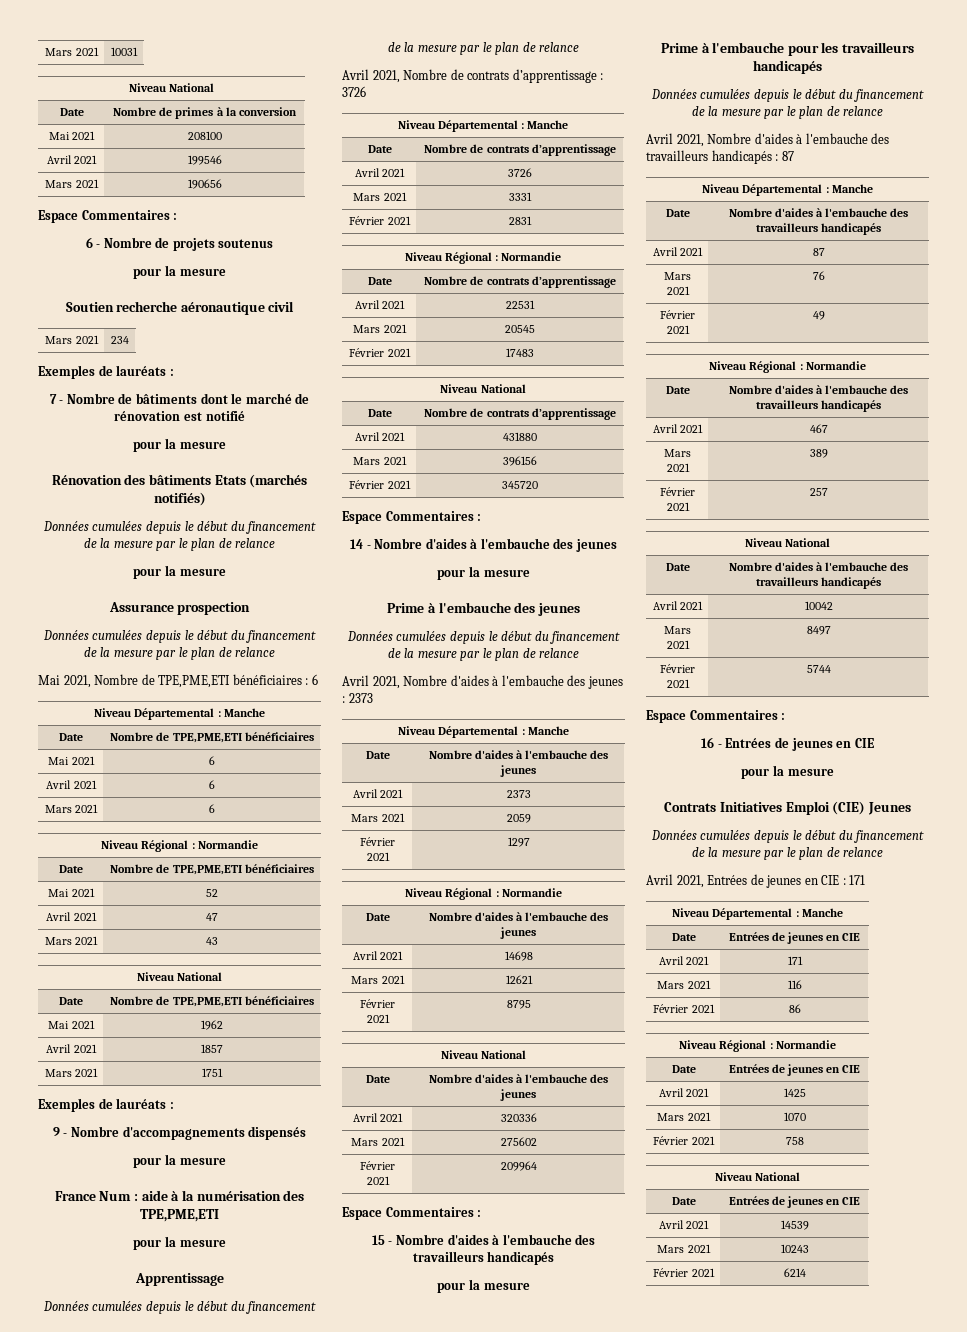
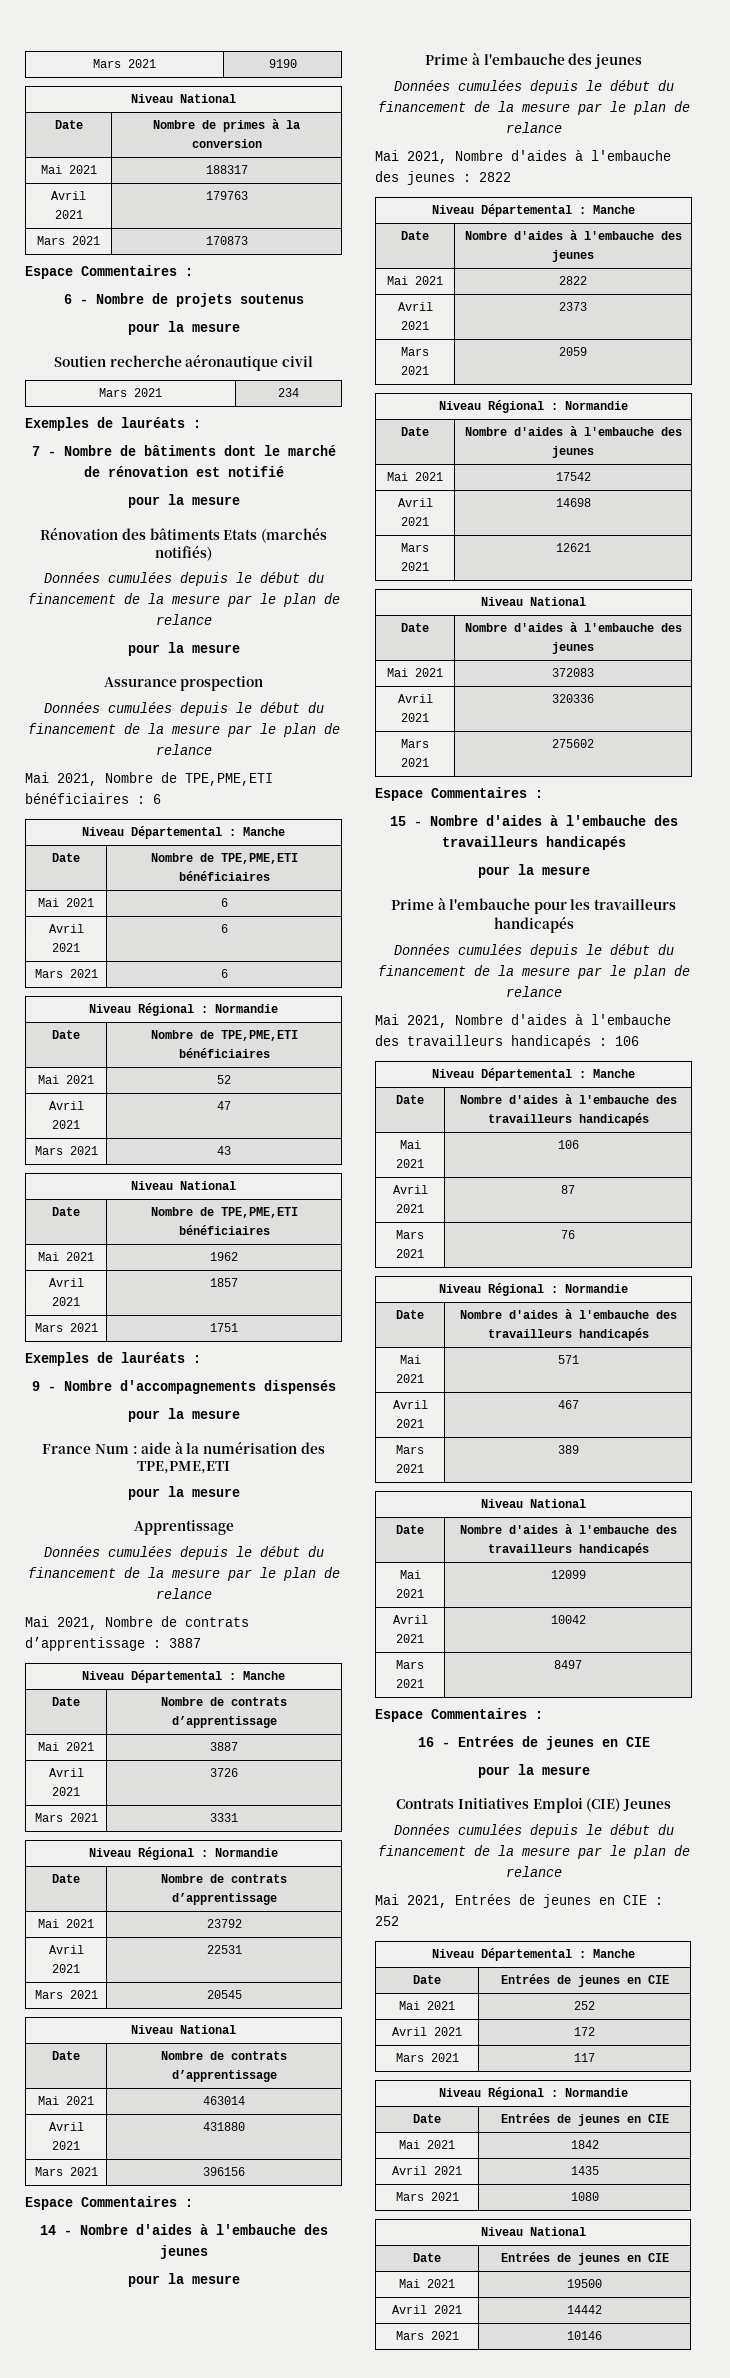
- Mars 2021 | 10031
+ Mars 2021 | 9190
- Mai 2021 | 208100
- Avril 2021 | 199546
- Mars 2021 | 190656
+ Mai 2021 | 188317
+ Avril 2021 | 179763
+ Mars 2021 | 170873
- Avril 2021, Nombre de contrats d’apprentissage : 3726
+ Mai 2021, Nombre de contrats d’apprentissage : 3887
+ Mai 2021 | 3887
- Février 2021 | 2831
+ Mai 2021 | 23792
- Février 2021 | 17483
+ Mai 2021 | 463014
- Février 2021 | 345720
- Avril 2021, Nombre d'aides à l'embauche des jeunes : 2373
+ Mai 2021, Nombre d'aides à l'embauche des jeunes : 2822
+ Mai 2021 | 2822
- Février 2021 | 1297
+ Mai 2021 | 17542
- Février 2021 | 8795
+ Mai 2021 | 372083
- Février 2021 | 209964
- Avril 2021, Nombre d'aides à l'embauche des travailleurs handicapés : 87
+ Mai 2021, Nombre d'aides à l'embauche des travailleurs handicapés : 106
+ Mai 2021 | 106
- Février 2021 | 49
+ Mai 2021 | 571
- Février 2021 | 257
+ Mai 2021 | 12099
- Février 2021 | 5744
- Avril 2021, Entrées de jeunes en CIE : 171
+ Mai 2021, Entrées de jeunes en CIE : 252
- Avril 2021 | 171
- Mars 2021 | 116
- Février 2021 | 86
+ Mai 2021 | 252
+ Avril 2021 | 172
+ Mars 2021 | 117
- Avril 2021 | 1425
- Mars 2021 | 1070
- Février 2021 | 758
+ Mai 2021 | 1842
+ Avril 2021 | 1435
+ Mars 2021 | 1080
- Avril 2021 | 14539
- Mars 2021 | 10243
- Février 2021 | 6214
+ Mai 2021 | 19500
+ Avril 2021 | 14442
+ Mars 2021 | 10146

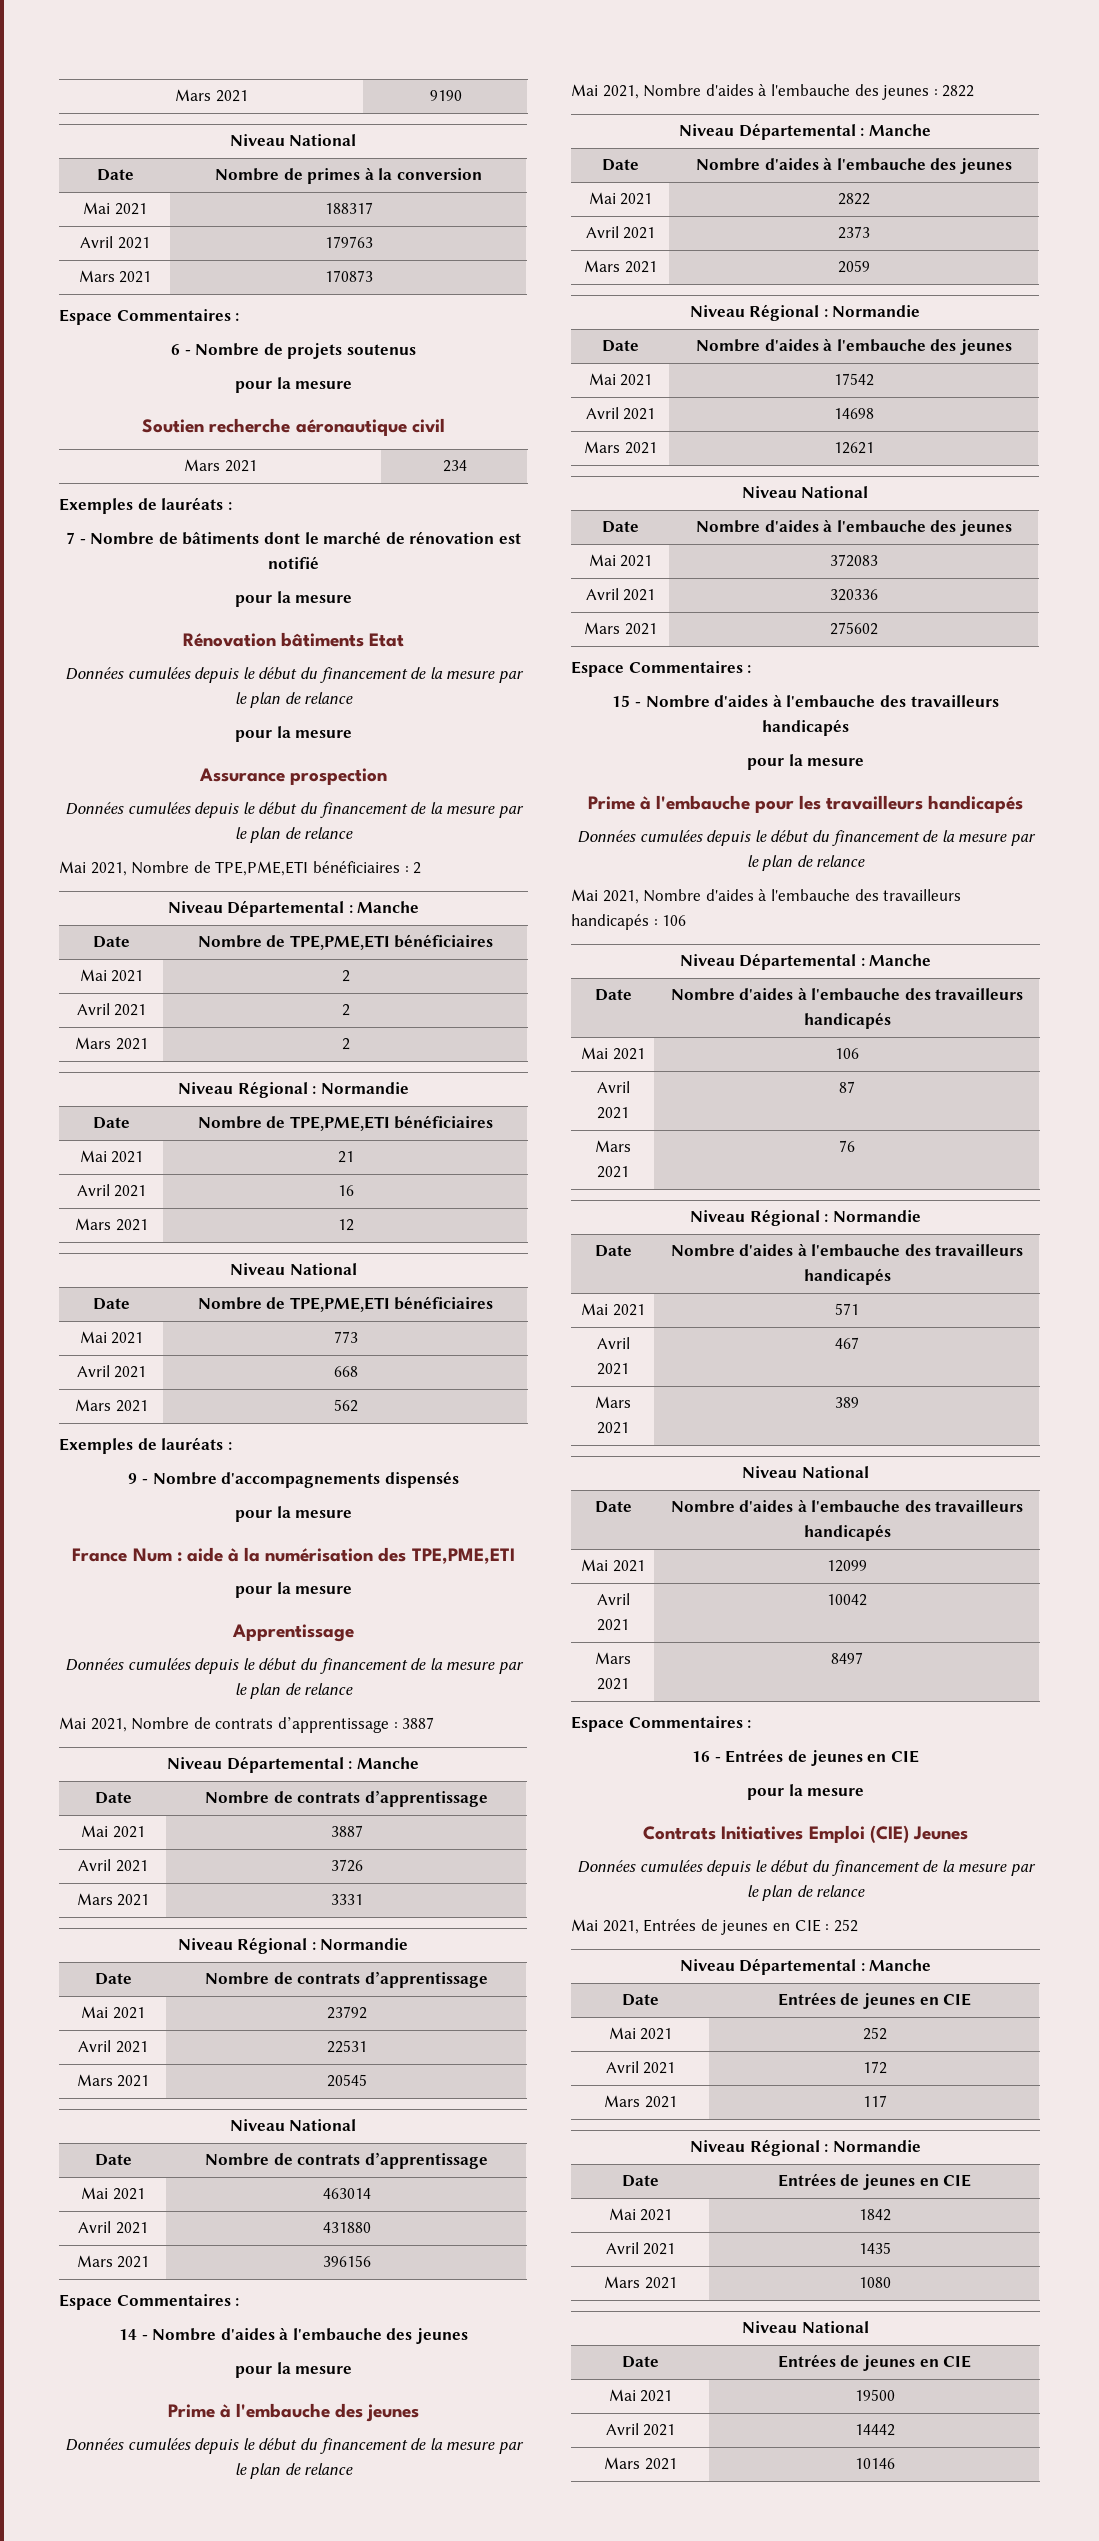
- Rénovation des bâtiments Etats (marchés notifiés)
+ Rénovation bâtiments Etat
- Mai 2021, Nombre de TPE,PME,ETI bénéficiaires : 6
+ Mai 2021, Nombre de TPE,PME,ETI bénéficiaires : 2
- Mai 2021 | 6
- Avril 2021 | 6
- Mars 2021 | 6
+ Mai 2021 | 2
+ Avril 2021 | 2
+ Mars 2021 | 2
- Mai 2021 | 52
- Avril 2021 | 47
- Mars 2021 | 43
+ Mai 2021 | 21
+ Avril 2021 | 16
+ Mars 2021 | 12
- Mai 2021 | 1962
- Avril 2021 | 1857
- Mars 2021 | 1751
+ Mai 2021 | 773
+ Avril 2021 | 668
+ Mars 2021 | 562

